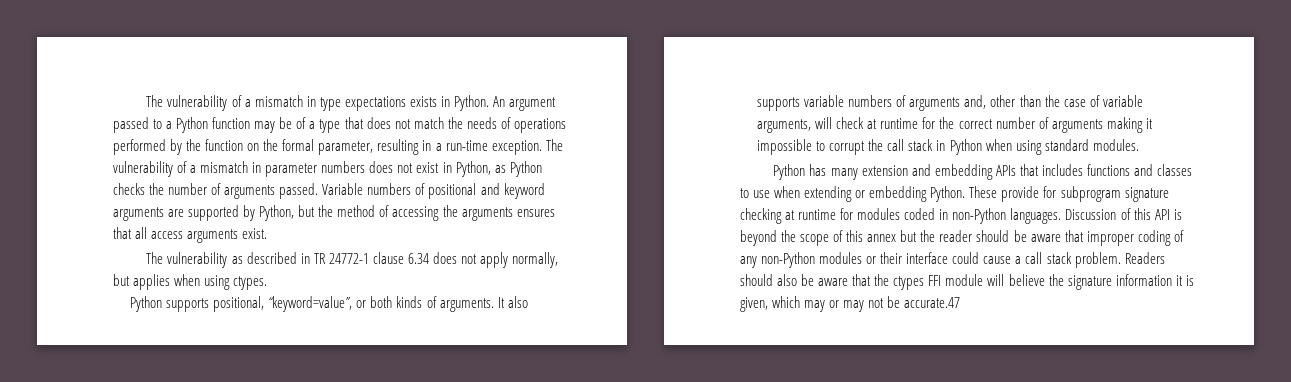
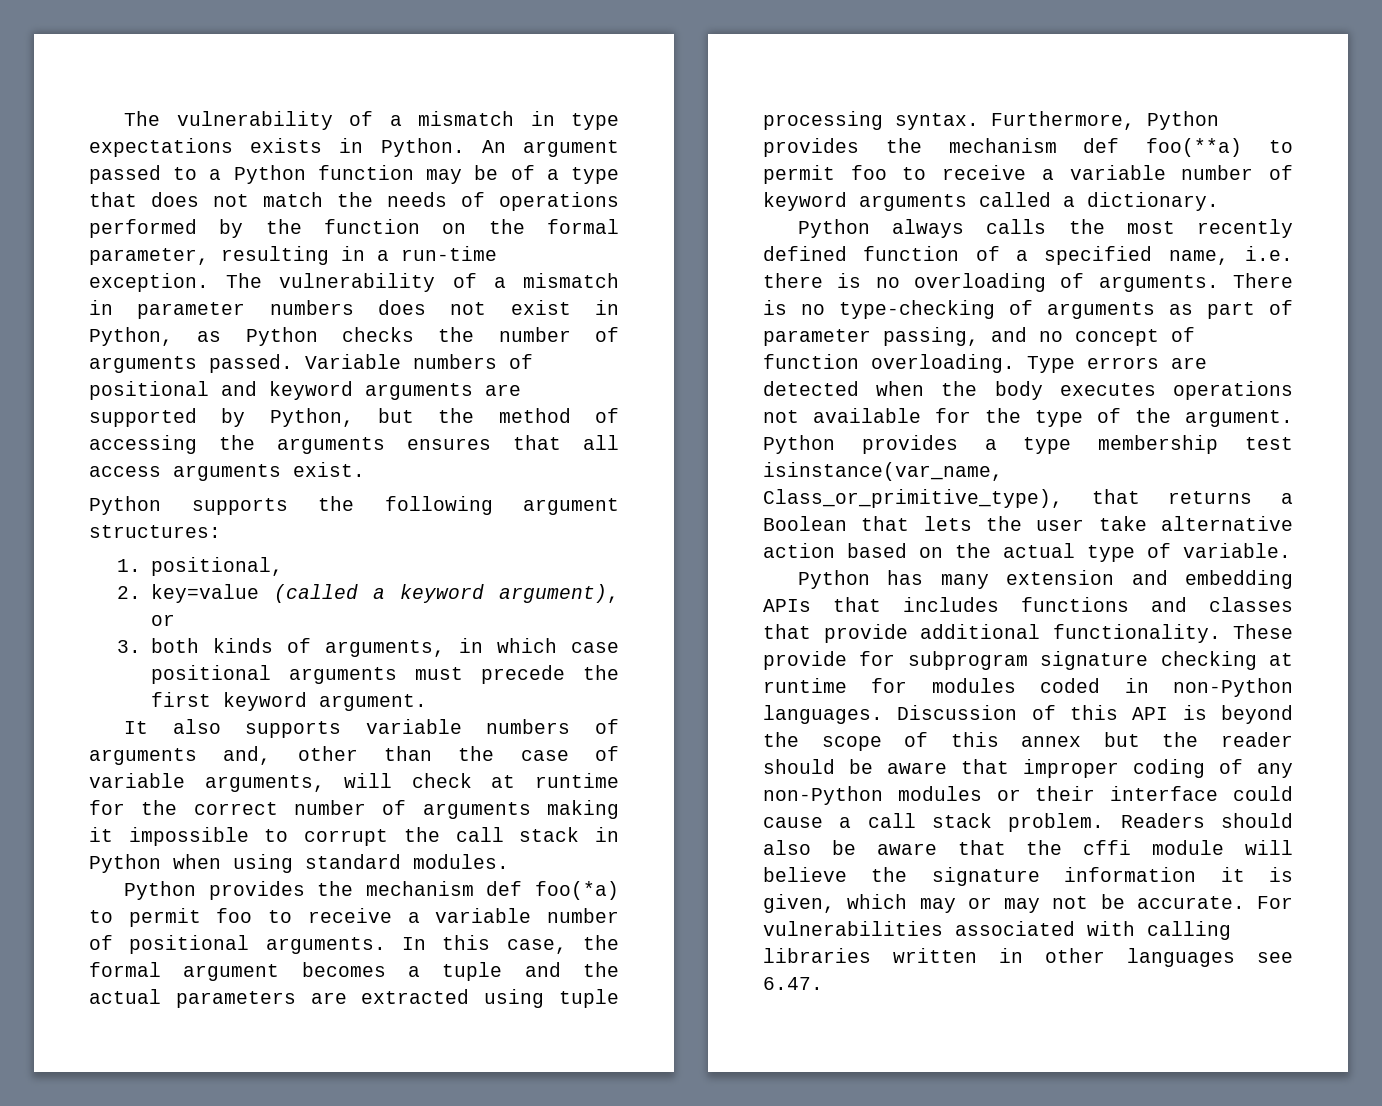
- The vulnerability as described in TR 24772-1 clause 6.34 does not apply normally, but applies when using ctypes.
- Python supports positional, “keyword=value”, or both kinds of arguments. It also supports variable numbers of arguments and, other than the case of variable arguments, will check at runtime for the correct number of arguments making it impossible to corrupt the call stack in Python when using standard modules.
+ Python supports the following argument structures:
+ 1. positional,
+ 2. key=value (called a keyword argument), or
+ 3. both kinds of arguments, in which case positional arguments must precede the first keyword argument.
+ It also supports variable numbers of arguments and, other than the case of variable arguments, will check at runtime for the correct number of arguments making it impossible to corrupt the call stack in Python when using standard modules.
+ Python provides the mechanism def foo(*a) to permit foo to receive a variable number of positional arguments. In this case, the formal argument becomes a tuple and the actual parameters are extracted using tuple processing syntax. Furthermore, Python provides the mechanism def foo(**a) to permit foo to receive a variable number of keyword arguments called a dictionary.
+ Python always calls the most recently defined function of a specified name, i.e. there is no overloading of arguments. There is no type-checking of arguments as part of parameter passing, and no concept of function overloading. Type errors are detected when the body executes operations not available for the type of the argument. Python provides a type membership test isinstance(var_name, Class_or_primitive_type), that returns a Boolean that lets the user take alternative action based on the actual type of variable.
- Python has many extension and embedding APIs that includes functions and classes to use when extending or embedding Python.
+ Python has many extension and embedding APIs that includes functions and classes that provide additional functionality.
- Readers should also be aware that the ctypes FFI module will believe the signature information it is given, which may or may not be accurate.47
+ Readers should also be aware that the cffi module will believe the signature information it is given, which may or may not be accurate. For vulnerabilities associated with calling libraries written in other languages see 6.47.

